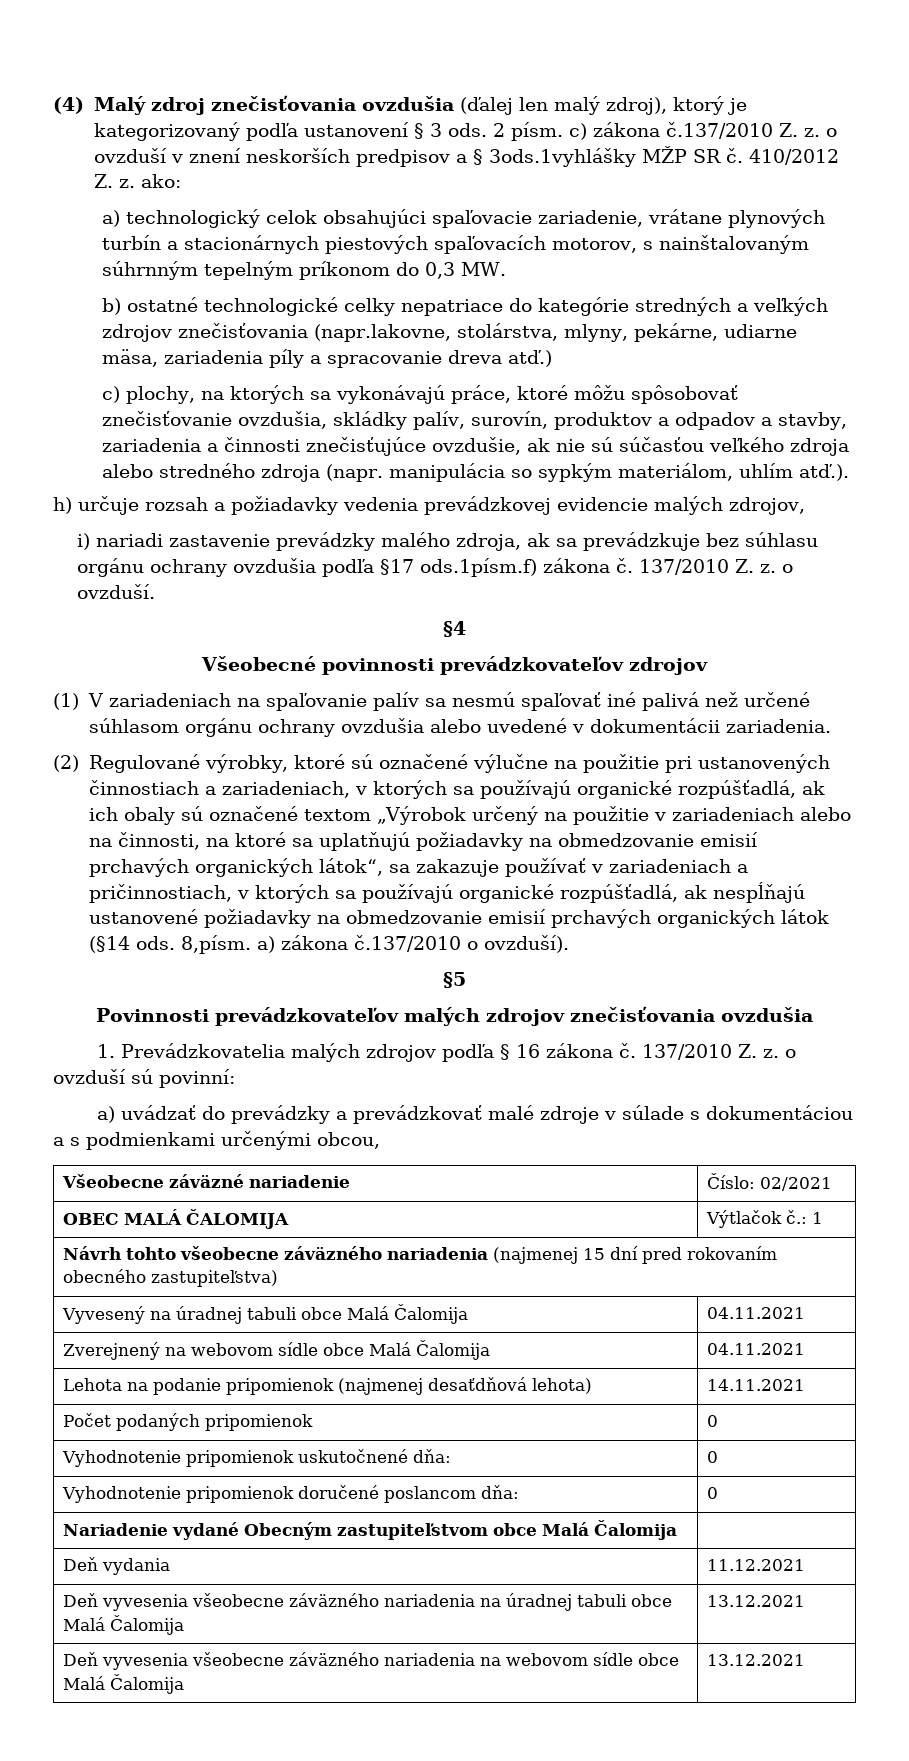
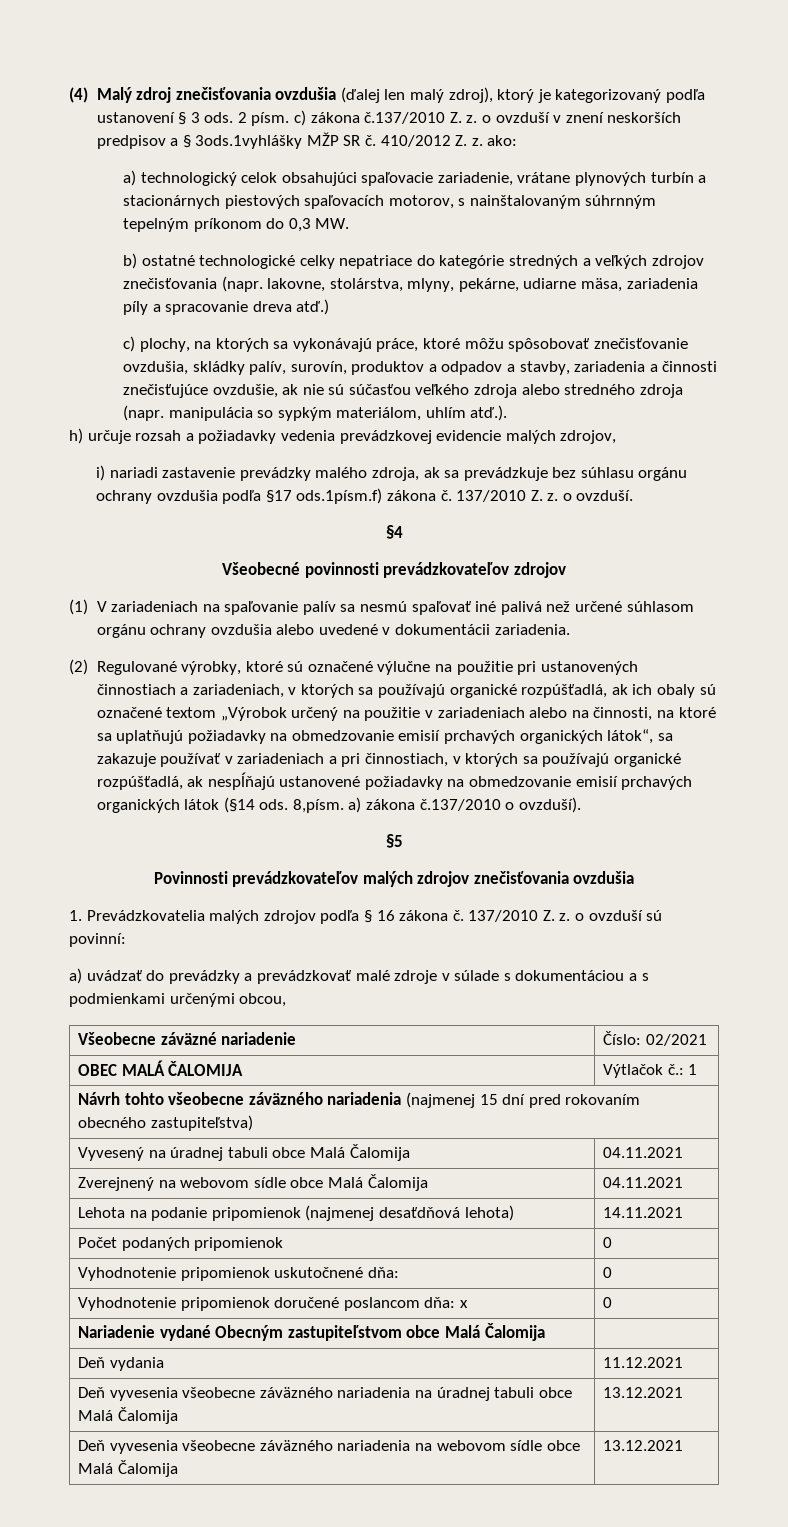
- b) ostatné technologické celky nepatriace do kategórie stredných a veľkých zdrojov znečisťovania (napr.lakovne, stolárstva, mlyny, pekárne, udiarne mäsa, zariadenia píly a spracovanie dreva atď.)
+ b) ostatné technologické celky nepatriace do kategórie stredných a veľkých zdrojov znečisťovania (napr. lakovne, stolárstva, mlyny, pekárne, udiarne mäsa, zariadenia píly a spracovanie dreva atď.)
- (2) Regulované výrobky, ktoré sú označené výlučne na použitie pri ustanovených činnostiach a zariadeniach, v ktorých sa používajú organické rozpúšťadlá, ak ich obaly sú označené textom „Výrobok určený na použitie v zariadeniach alebo na činnosti, na ktoré sa uplatňujú požiadavky na obmedzovanie emisií prchavých organických látok“, sa zakazuje používať v zariadeniach a pričinnostiach, v ktorých sa používajú organické rozpúšťadlá, ak nespĺňajú ustanovené požiadavky na obmedzovanie emisií prchavých organických látok (§14 ods.
+ (2) Regulované výrobky, ktoré sú označené výlučne na použitie pri ustanovených činnostiach a zariadeniach, v ktorých sa používajú organické rozpúšťadlá, ak ich obaly sú označené textom „Výrobok určený na použitie v zariadeniach alebo na činnosti, na ktoré sa uplatňujú požiadavky na obmedzovanie emisií prchavých organických látok“, sa zakazuje používať v zariadeniach a pri činnostiach, v ktorých sa používajú organické rozpúšťadlá, ak nespĺňajú ustanovené požiadavky na obmedzovanie emisií prchavých organických látok (§14 ods.
- Vyhodnotenie pripomienok doručené poslancom dňa: | 0
+ Vyhodnotenie pripomienok doručené poslancom dňa: x | 0

